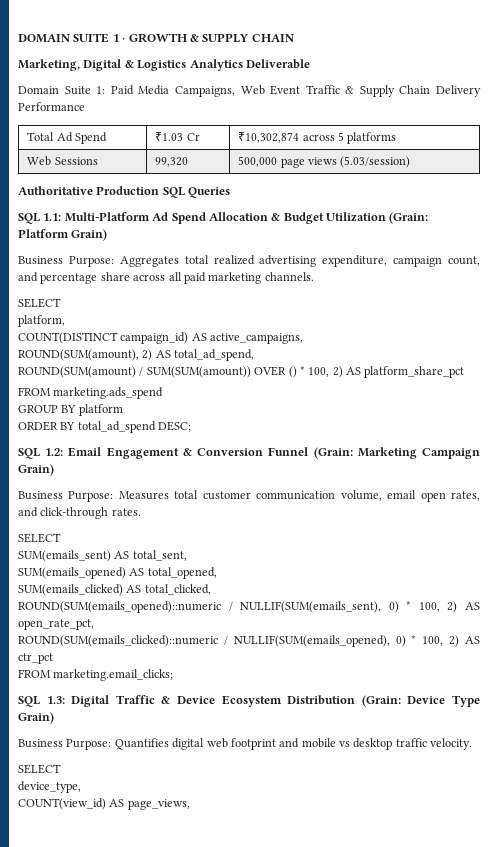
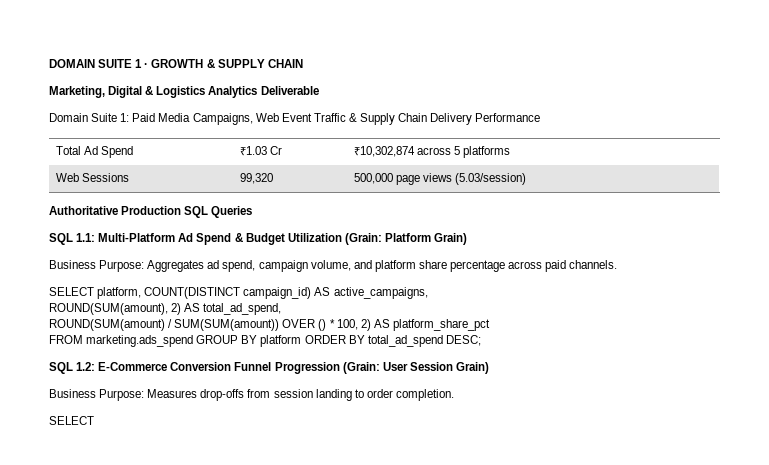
- SQL 1.1: Multi-Platform Ad Spend Allocation & Budget Utilization (Grain: Platform Grain)
+ SQL 1.1: Multi-Platform Ad Spend & Budget Utilization (Grain: Platform Grain)
- Business Purpose: Aggregates total realized advertising expenditure, campaign count, and percentage share across all paid marketing channels.
- SELECT
- platform,
- COUNT(DISTINCT campaign_id) AS active_campaigns,
+ Business Purpose: Aggregates ad spend, campaign volume, and platform share percentage across paid channels.
+ SELECT platform, COUNT(DISTINCT campaign_id) AS active_campaigns,
- FROM marketing.ads_spend
- GROUP BY platform
- ORDER BY total_ad_spend DESC;
+ FROM marketing.ads_spend GROUP BY platform ORDER BY total_ad_spend DESC;
- SQL 1.2: Email Engagement & Conversion Funnel (Grain: Marketing Campaign Grain)
- Business Purpose: Measures total customer communication volume, email open rates, and click-through rates.
+ SQL 1.2: E-Commerce Conversion Funnel Progression (Grain: User Session Grain)
+ Business Purpose: Measures drop-offs from session landing to order completion.
  SELECT
- SUM(emails_sent) AS total_sent,
- SUM(emails_opened) AS total_opened,
- SUM(emails_clicked) AS total_clicked,
- ROUND(SUM(emails_opened)::numeric / NULLIF(SUM(emails_sent), 0) * 100, 2) AS open_rate_pct,
- ROUND(SUM(emails_clicked)::numeric / NULLIF(SUM(emails_opened), 0) * 100, 2) AS ctr_pct
- FROM marketing.email_clicks;
- SQL 1.3: Digital Traffic & Device Ecosystem Distribution (Grain: Device Type Grain)
- Business Purpose: Quantifies digital web footprint and mobile vs desktop traffic velocity.
- SELECT
- device_type,
- COUNT(view_id) AS page_views,

